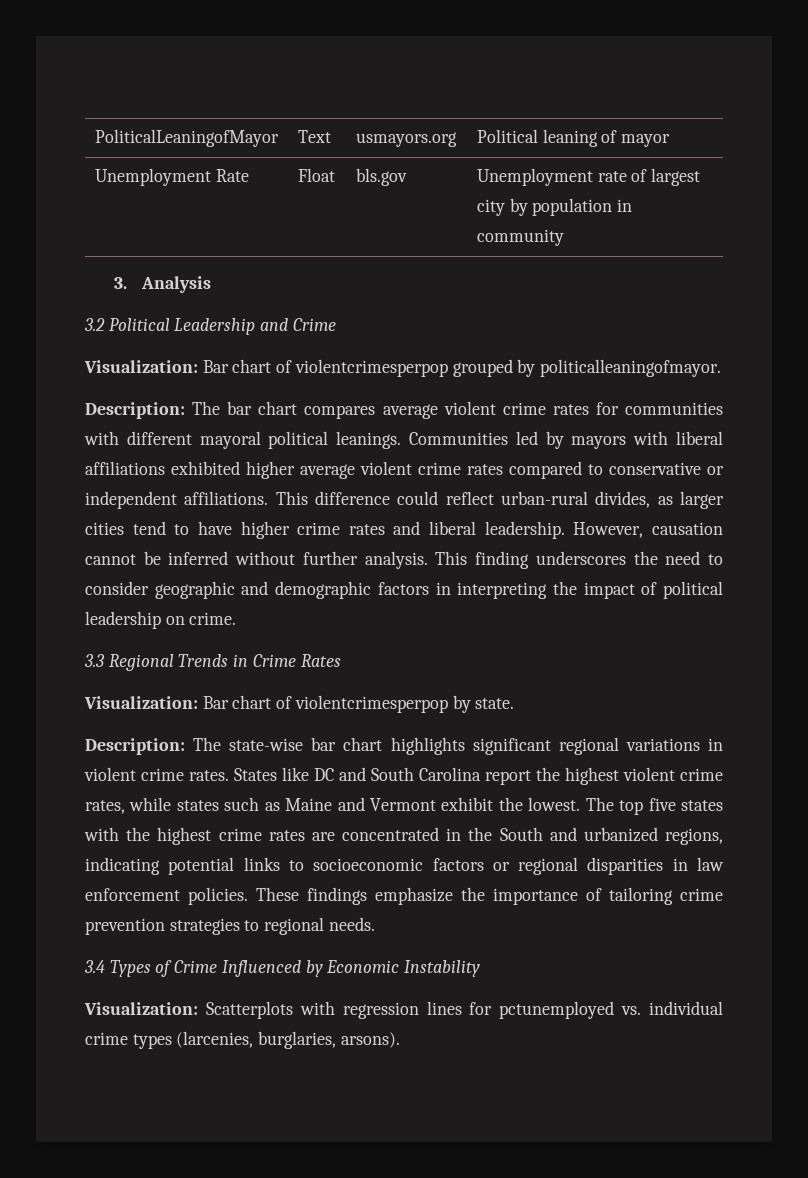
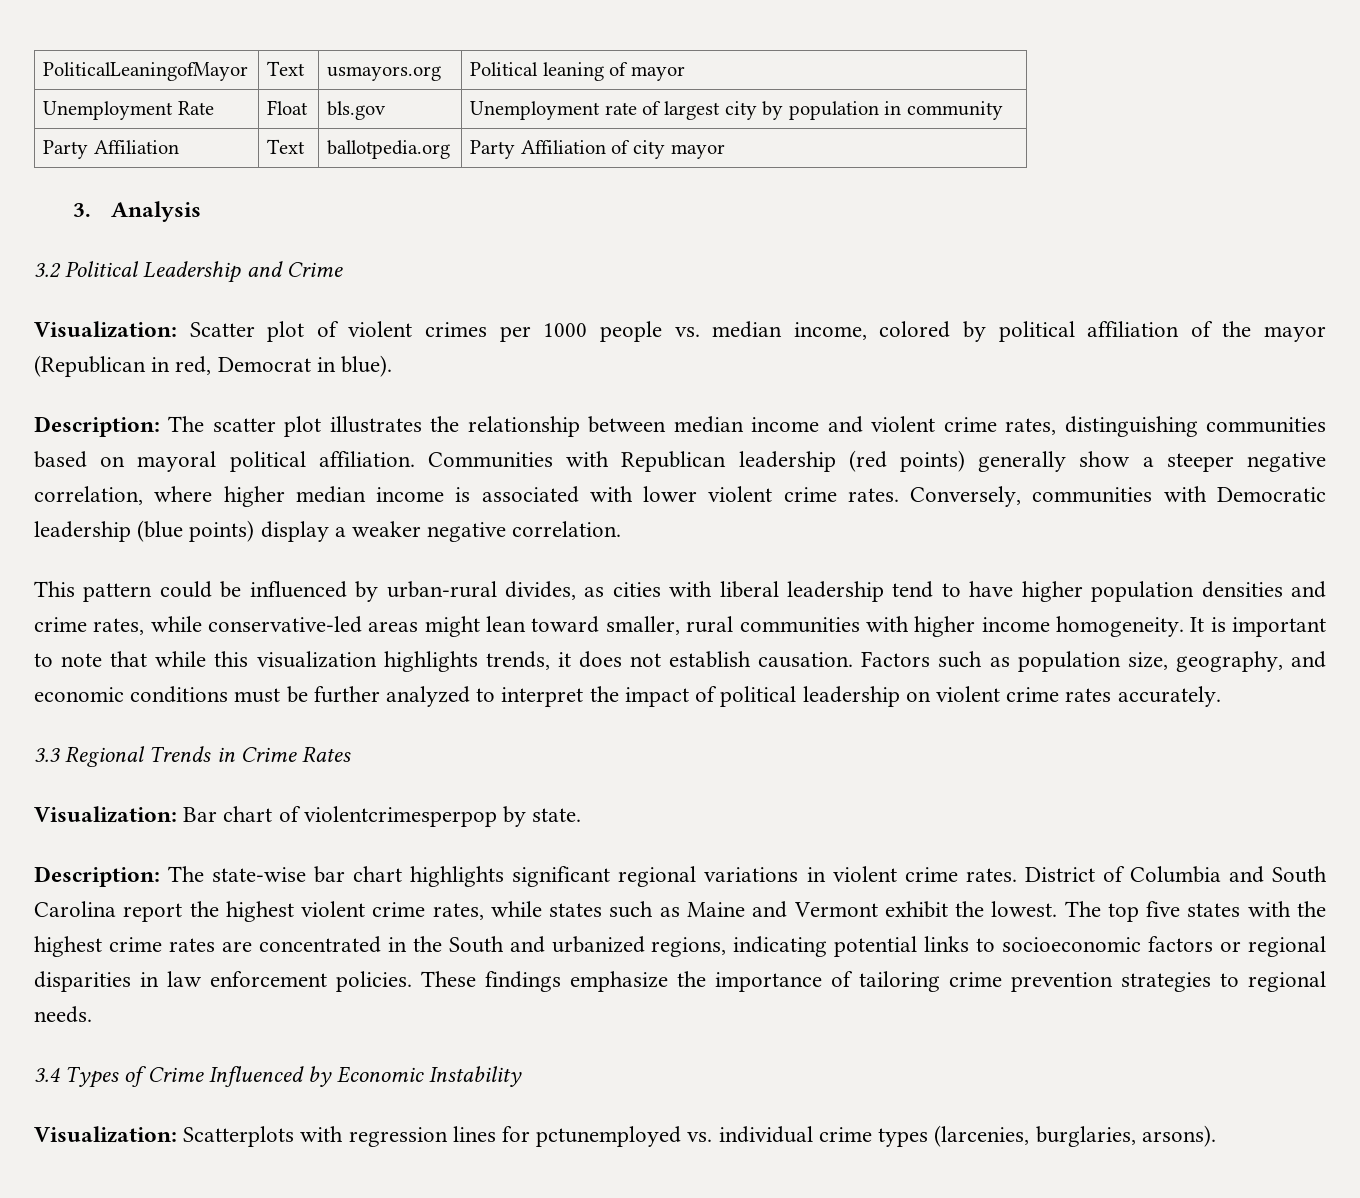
+ Party Affiliation | Text | ballotpedia.org | Party Affiliation of city mayor
- Visualization: Bar chart of violentcrimesperpop grouped by politicalleaningofmayor.
- Description: The bar chart compares average violent crime rates for communities with different mayoral political leanings. Communities led by mayors with liberal affiliations exhibited higher average violent crime rates compared to conservative or independent affiliations. This difference could reflect urban-rural divides, as larger cities tend to have higher crime rates and liberal leadership. However, causation cannot be inferred without further analysis. This finding underscores the need to consider geographic and demographic factors in interpreting the impact of political leadership on crime.
+ Visualization: Scatter plot of violent crimes per 1000 people vs. median income, colored by political affiliation of the mayor (Republican in red, Democrat in blue).
+ Description: The scatter plot illustrates the relationship between median income and violent crime rates, distinguishing communities based on mayoral political affiliation. Communities with Republican leadership (red points) generally show a steeper negative correlation, where higher median income is associated with lower violent crime rates. Conversely, communities with Democratic leadership (blue points) display a weaker negative correlation.
+ This pattern could be influenced by urban-rural divides, as cities with liberal leadership tend to have higher population densities and crime rates, while conservative-led areas might lean toward smaller, rural communities with higher income homogeneity. It is important to note that while this visualization highlights trends, it does not establish causation. Factors such as population size, geography, and economic conditions must be further analyzed to interpret the impact of political leadership on violent crime rates accurately.
- States like DC and South Carolina report the highest violent crime rates, while states such as Maine and Vermont exhibit the lowest.
+ District of Columbia and South Carolina report the highest violent crime rates, while states such as Maine and Vermont exhibit the lowest.

